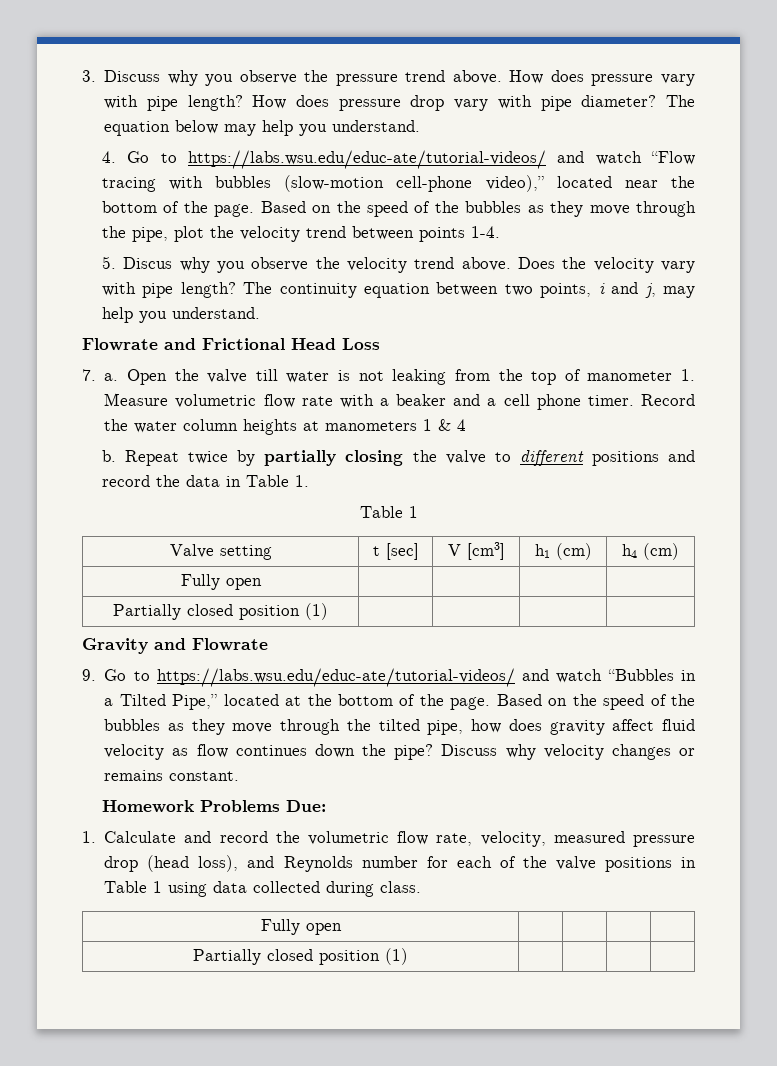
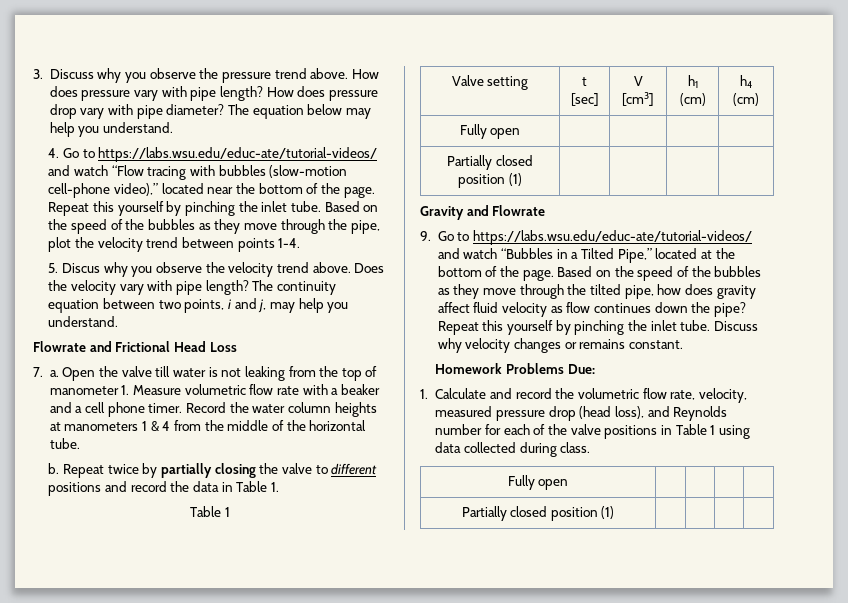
- 4. Go to https://labs.wsu.edu/educ-ate/tutorial-videos/ and watch “Flow tracing with bubbles (slow-motion cell-phone video),” located near the bottom of the page.
+ 4. Go to https://labs.wsu.edu/educ-ate/tutorial-videos/ and watch “Flow tracing with bubbles (slow-motion cell-phone video),” located near the bottom of the page. Repeat this yourself by pinching the inlet tube.
- Record the water column heights at manometers 1 & 4
+ Record the water column heights at manometers 1 & 4 from the middle of the horizontal tube.
- Based on the speed of the bubbles as they move through the tilted pipe, how does gravity affect fluid velocity as flow continues down the pipe?
+ Based on the speed of the bubbles as they move through the tilted pipe, how does gravity affect fluid velocity as flow continues down the pipe? Repeat this yourself by pinching the inlet tube.

